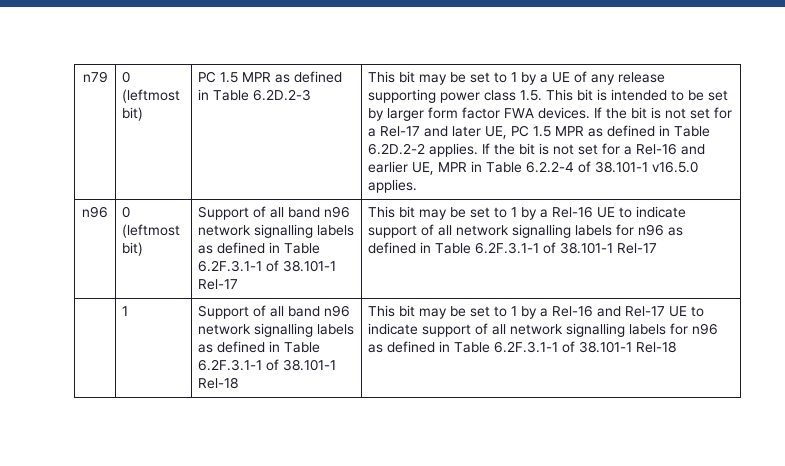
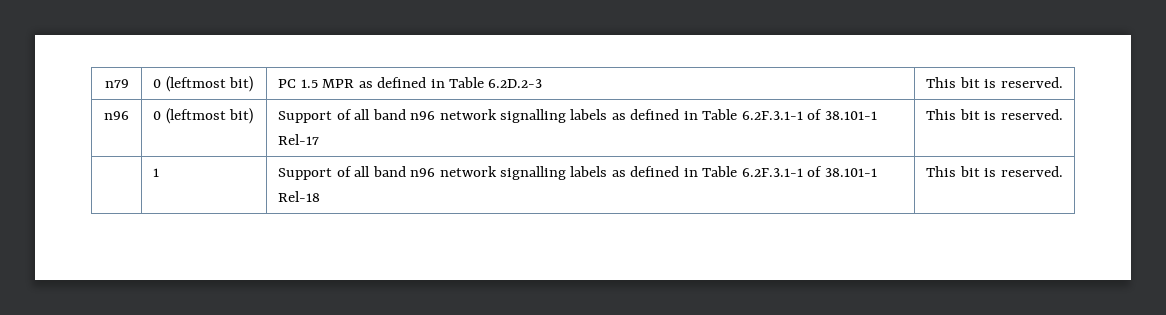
- PC 1.5 MPR as defined in Table 6.2D.2-3 | This bit may be set to 1 by a UE of any release supporting power class 1.5. This bit is intended to be set by larger form factor FWA devices. If the bit is not set for a Rel-17 and later UE, PC 1.5 MPR as defined in Table 6.2D.2-2 applies. If the bit is not set for a Rel-16 and earlier UE, MPR in Table 6.2.2-4 of 38.101-1 v16.5.0 applies.
+ PC 1.5 MPR as defined in Table 6.2D.2-3 | This bit is reserved.
- Support of all band n96 network signalling labels as defined in Table 6.2F.3.1-1 of 38.101-1 Rel-17 | This bit may be set to 1 by a Rel-16 UE to indicate support of all network signalling labels for n96 as defined in Table 6.2F.3.1-1 of 38.101-1 Rel-17
+ Support of all band n96 network signalling labels as defined in Table 6.2F.3.1-1 of 38.101-1 Rel-17 | This bit is reserved.
- Support of all band n96 network signalling labels as defined in Table 6.2F.3.1-1 of 38.101-1 Rel-18 | This bit may be set to 1 by a Rel-16 and Rel-17 UE to indicate support of all network signalling labels for n96 as defined in Table 6.2F.3.1-1 of 38.101-1 Rel-18
+ Support of all band n96 network signalling labels as defined in Table 6.2F.3.1-1 of 38.101-1 Rel-18 | This bit is reserved.

